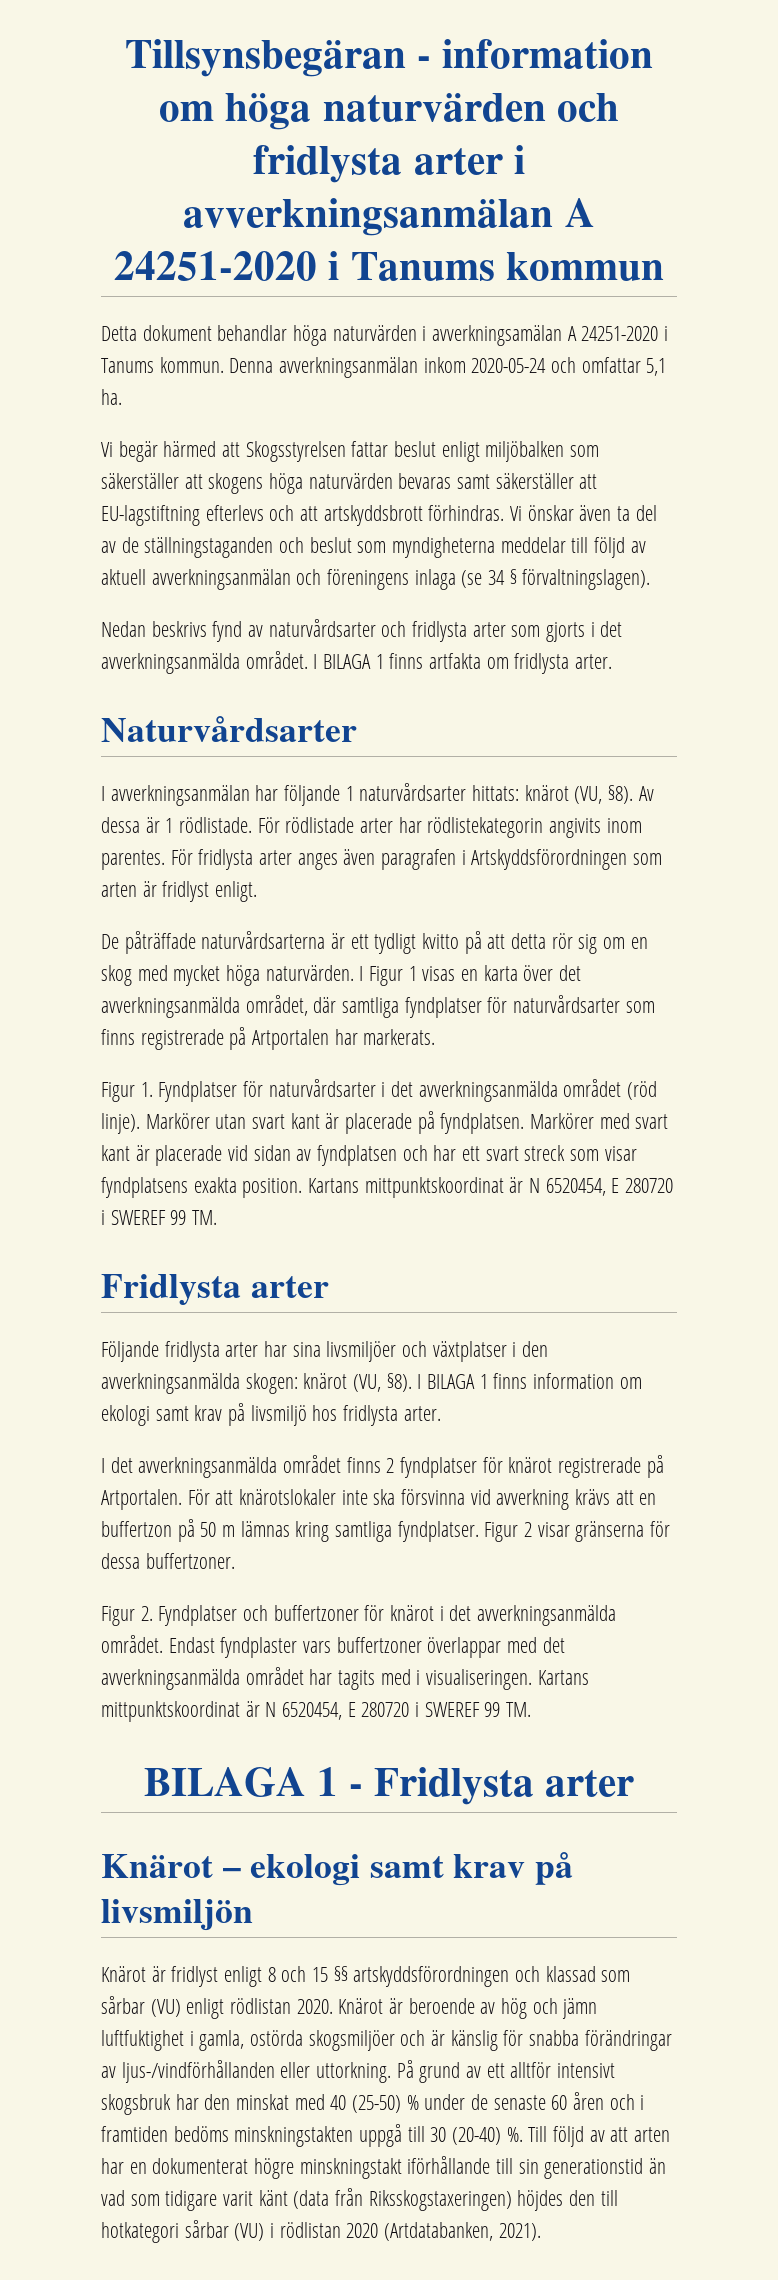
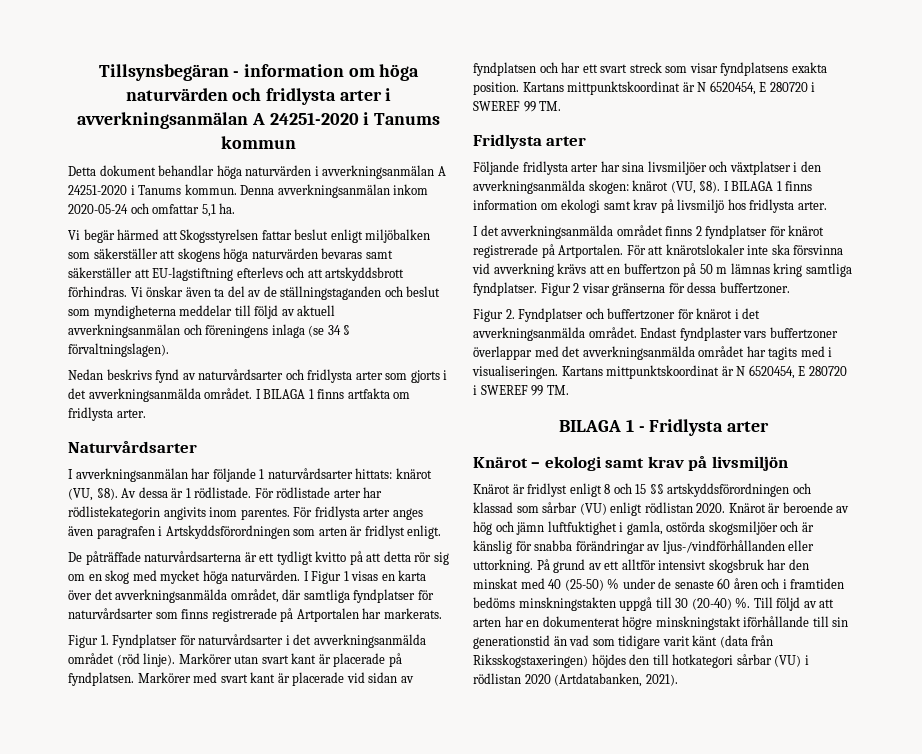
- Detta dokument behandlar höga naturvärden i avverkningsamälan A 24251-2020 i Tanums kommun.
+ Detta dokument behandlar höga naturvärden i avverkningsanmälan A 24251-2020 i Tanums kommun.

